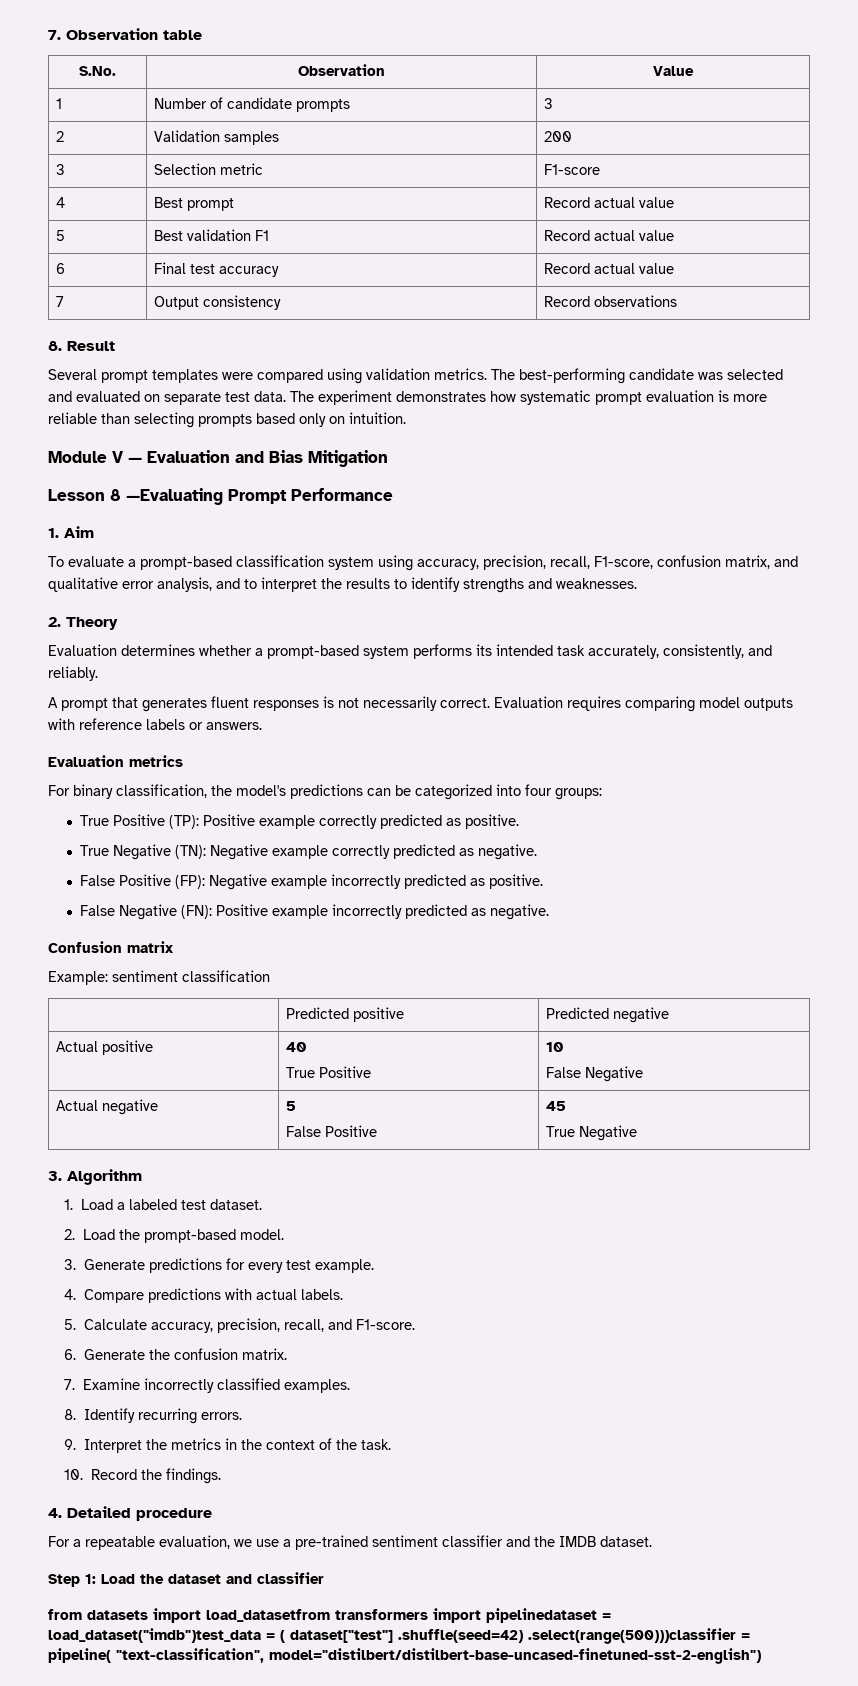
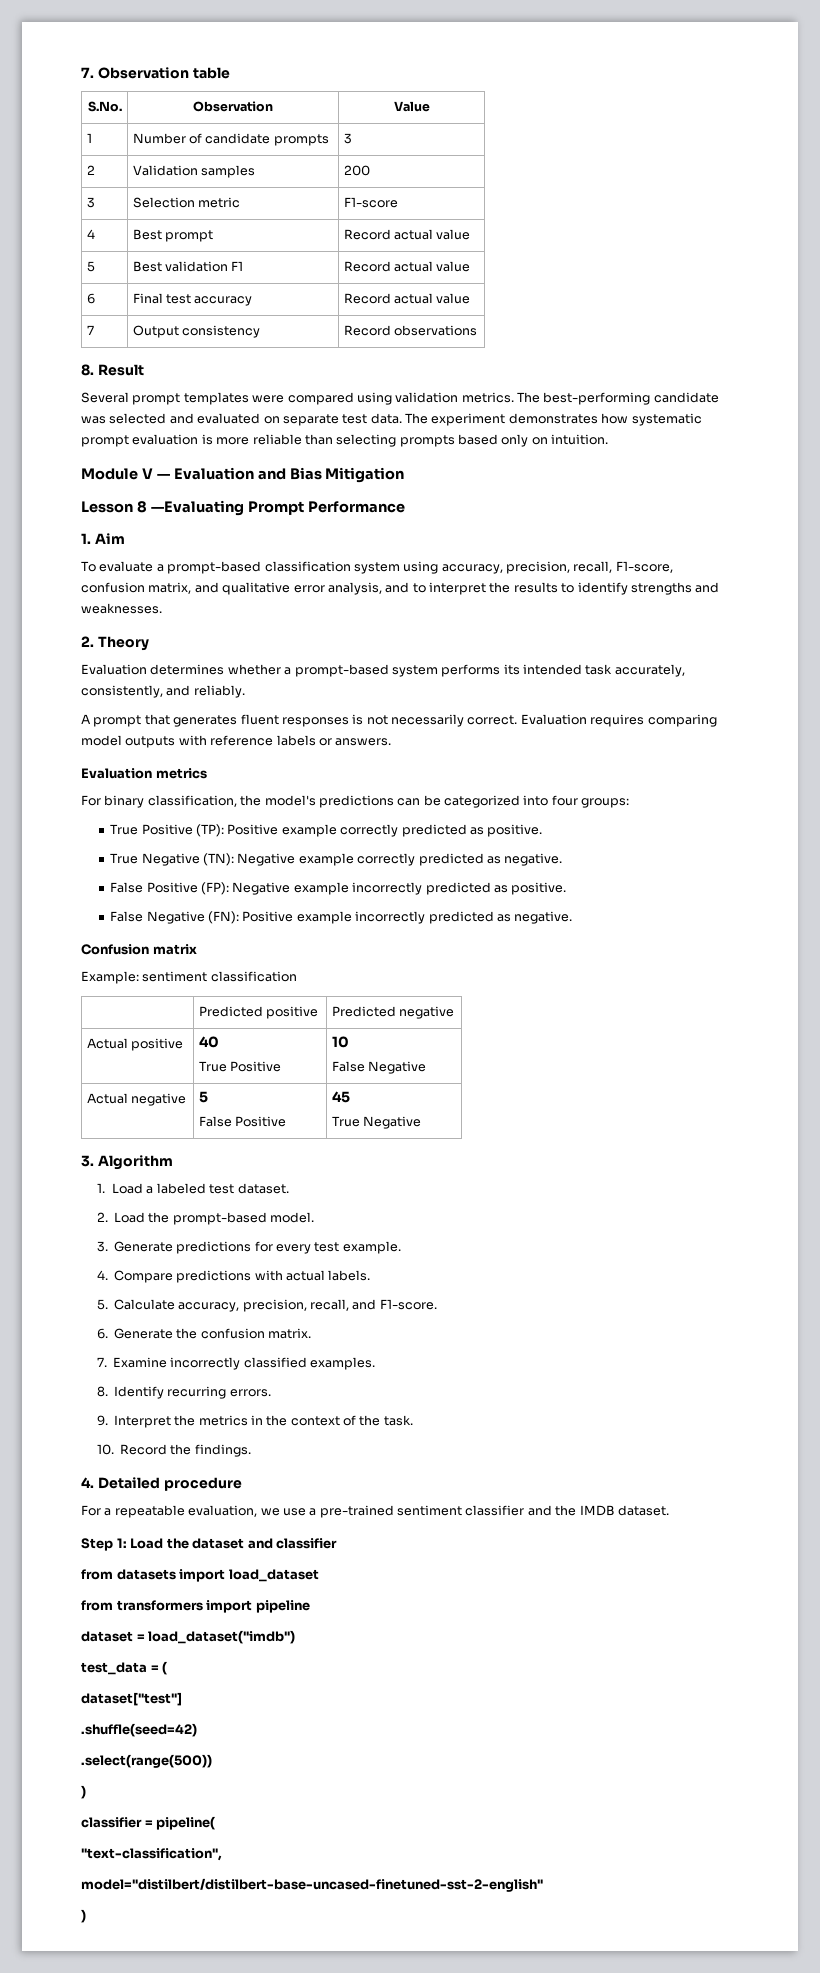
- from datasets import load_datasetfrom transformers import pipelinedataset = load_dataset("imdb")test_data = ( dataset["test"] .shuffle(seed=42) .select(range(500)))classifier = pipeline( "text-classification", model="distilbert/distilbert-base-uncased-finetuned-sst-2-english")
+ from datasets import load_dataset
+ from transformers import pipeline
+ dataset = load_dataset("imdb")
+ test_data = (
+ dataset["test"]
+ .shuffle(seed=42)
+ .select(range(500))
+ )
+ classifier = pipeline(
+ "text-classification",
+ model="distilbert/distilbert-base-uncased-finetuned-sst-2-english"
+ )

